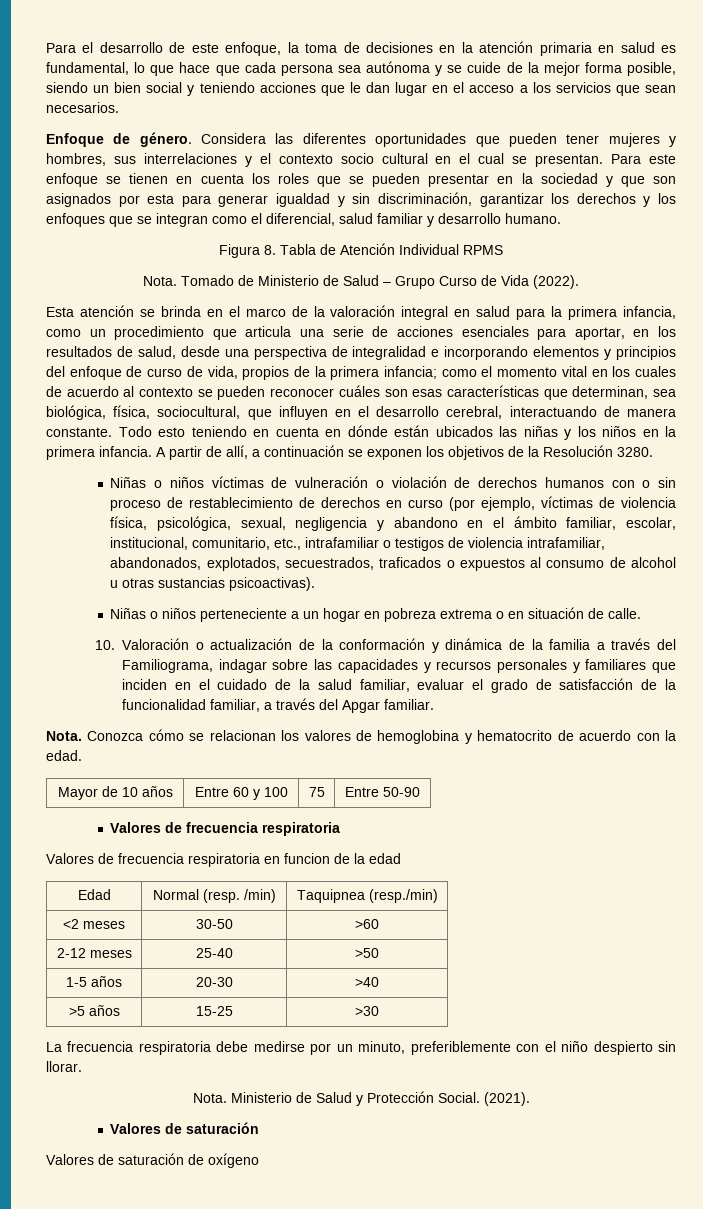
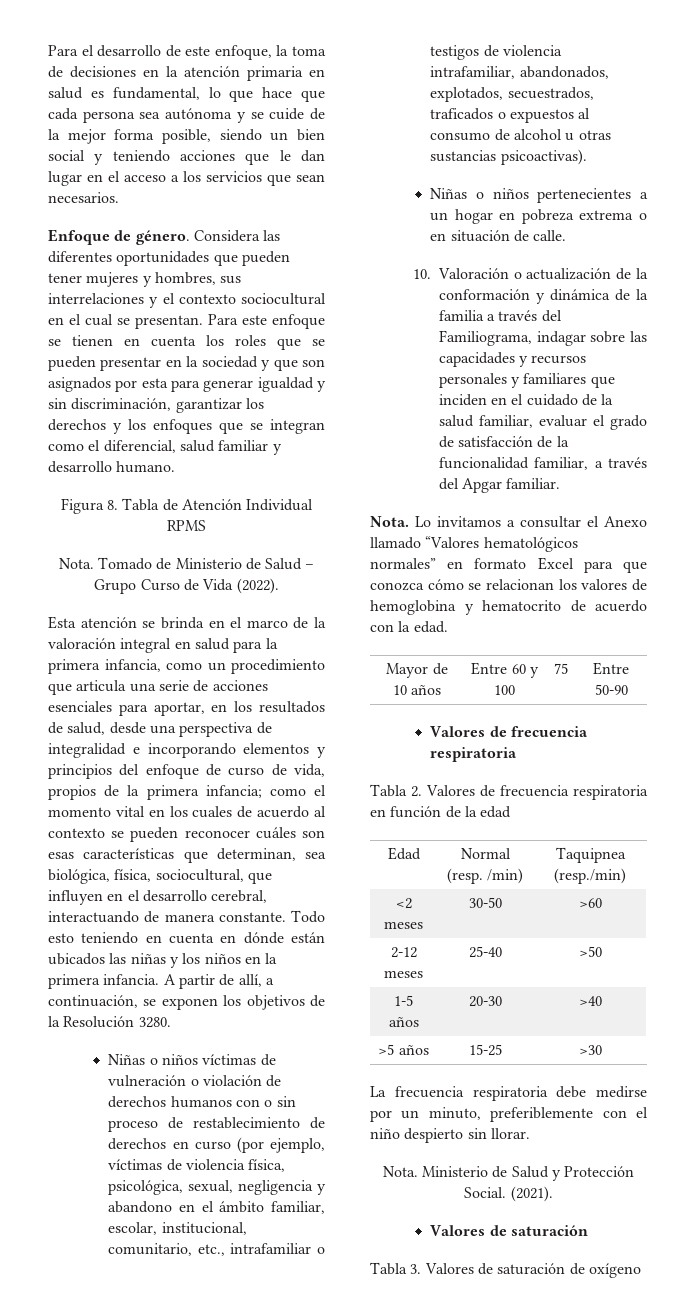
- Considera las diferentes oportunidades que pueden tener mujeres y hombres, sus interrelaciones y el contexto socio cultural en el cual se presentan.
+ Considera las diferentes oportunidades que pueden tener mujeres y hombres, sus interrelaciones y el contexto sociocultural en el cual se presentan.
- A partir de allí, a continuación se exponen los objetivos de la Resolución 3280.
+ A partir de allí, a continuación, se exponen los objetivos de la Resolución 3280.
- Niñas o niños perteneciente a un hogar en pobreza extrema o en situación de calle.
+ Niñas o niños pertenecientes a un hogar en pobreza extrema o en situación de calle.
- Conozca cómo se relacionan los valores de hemoglobina y hematocrito de acuerdo con la edad.
+ Lo invitamos a consultar el Anexo llamado “Valores hematológicos normales” en formato Excel para que conozca cómo se relacionan los valores de hemoglobina y hematocrito de acuerdo con la edad.
- Valores de frecuencia respiratoria en funcion de la edad
+ Tabla 2. Valores de frecuencia respiratoria en función de la edad
- Valores de saturación de oxígeno
+ Tabla 3. Valores de saturación de oxígeno

